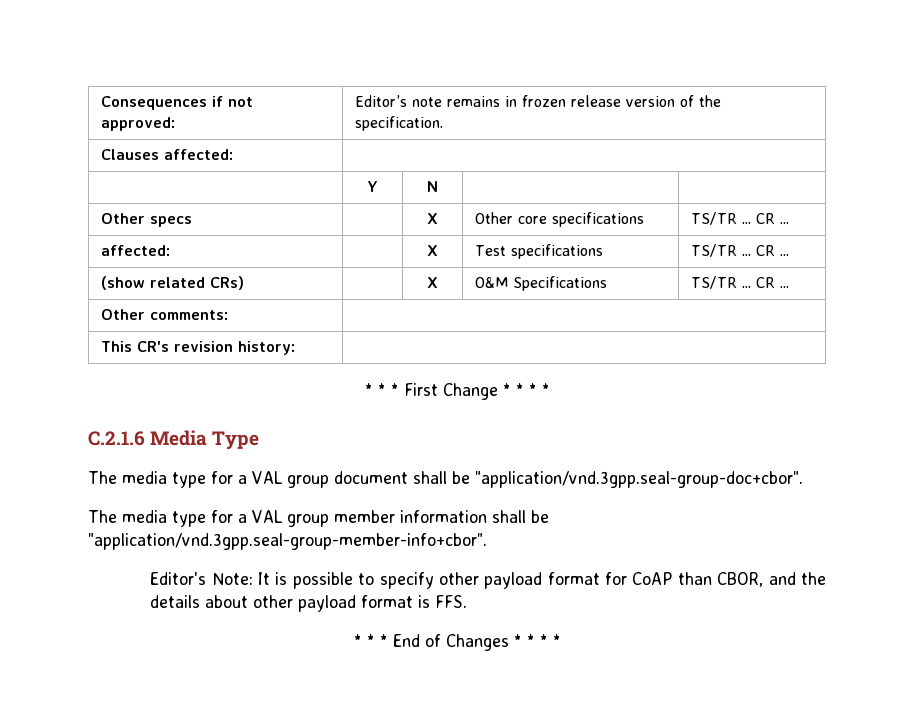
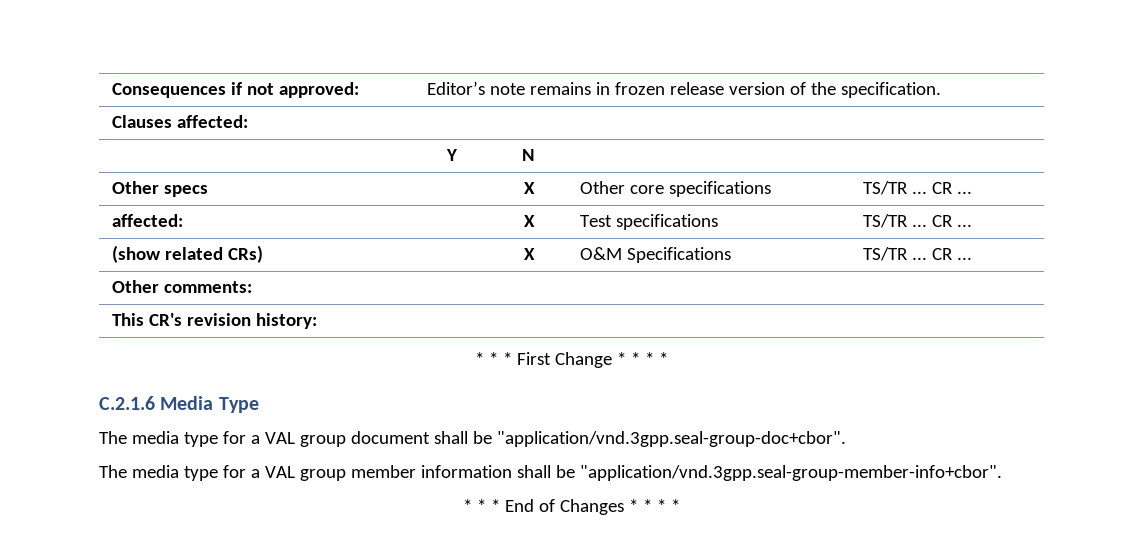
- Editor's Note: It is possible to specify other payload format for CoAP than CBOR, and the details about other payload format is FFS.

